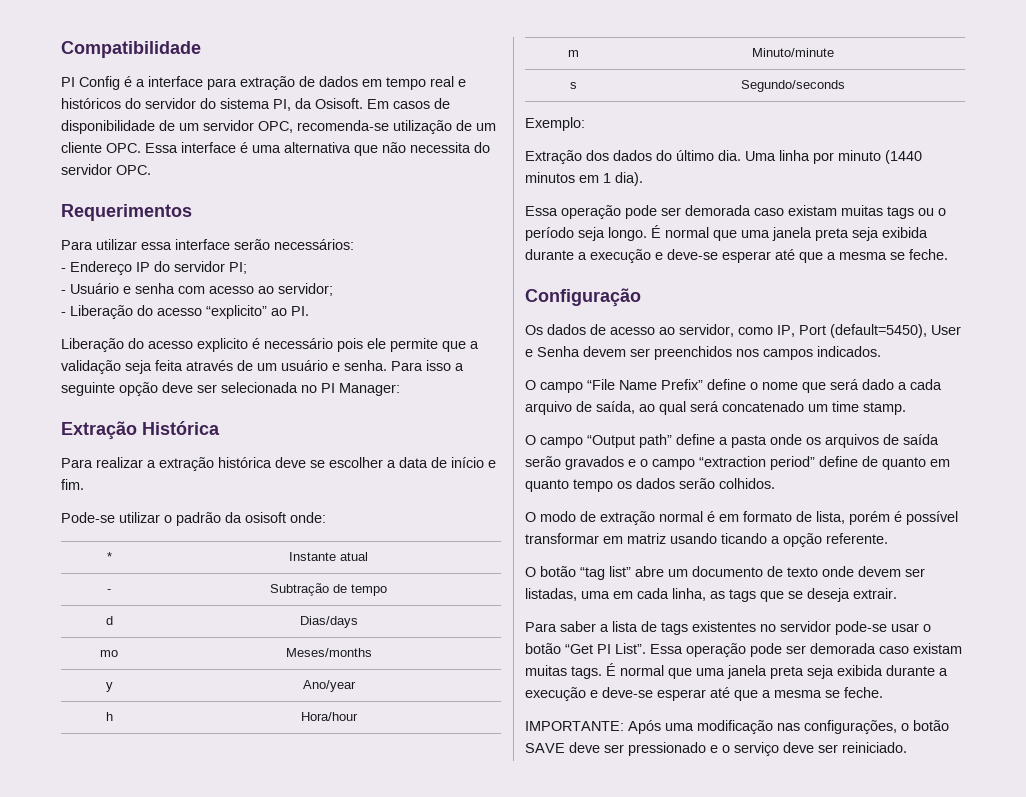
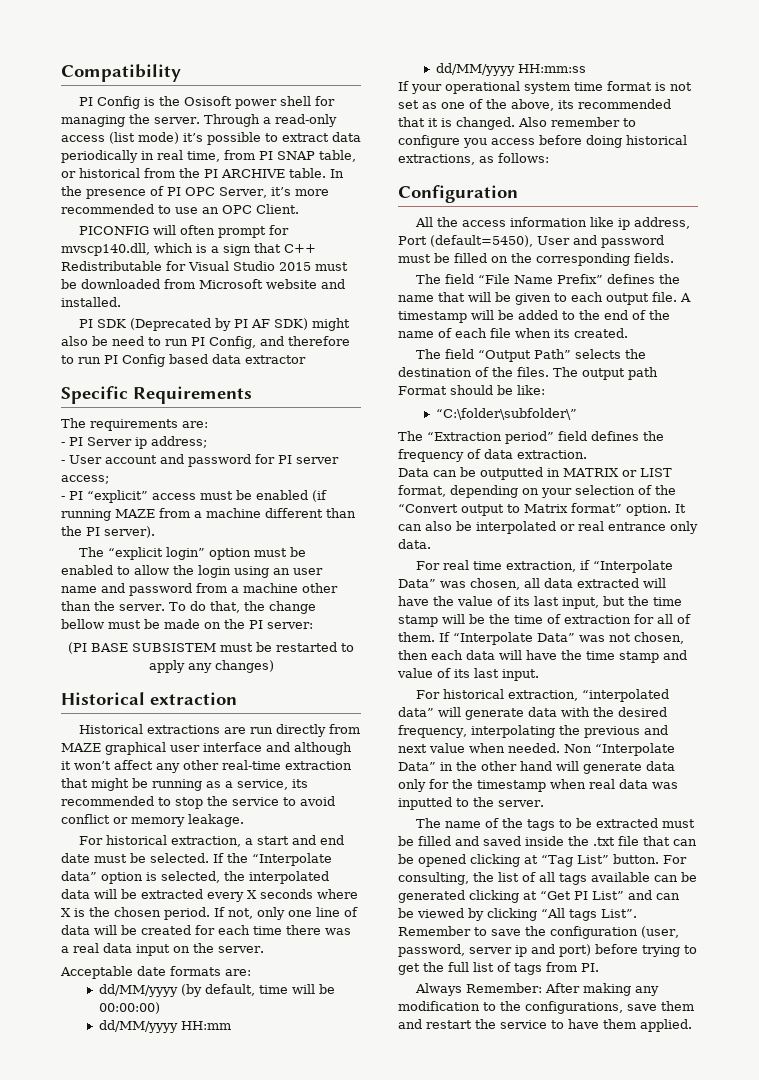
- Compatibilidade
- PI Config é a interface para extração de dados em tempo real e históricos do servidor do sistema PI, da Osisoft. Em casos de disponibilidade de um servidor OPC, recomenda-se utilização de um cliente OPC. Essa interface é uma alternativa que não necessita do servidor OPC.
- Requerimentos
- Para utilizar essa interface serão necessários:
- - Endereço IP do servidor PI;
- - Usuário e senha com acesso ao servidor;
- - Liberação do acesso “explicito” ao PI.
- Liberação do acesso explicito é necessário pois ele permite que a validação seja feita através de um usuário e senha. Para isso a seguinte opção deve ser selecionada no PI Manager:
- Extração Histórica
- Para realizar a extração histórica deve se escolher a data de início e fim.
- Pode-se utilizar o padrão da osisoft onde:
- * | Instante atual
- - | Subtração de tempo
- d | Dias/days
- mo | Meses/months
- y | Ano/year
- h | Hora/hour
- m | Minuto/minute
- s | Segundo/seconds
- Exemplo:
- Extração dos dados do último dia. Uma linha por minuto (1440 minutos em 1 dia).
- Essa operação pode ser demorada caso existam muitas tags ou o período seja longo. É normal que uma janela preta seja exibida durante a execução e deve-se esperar até que a mesma se feche.
- Configuração
- Os dados de acesso ao servidor, como IP, Port (default=5450), User e Senha devem ser preenchidos nos campos indicados.
- O campo “File Name Prefix” define o nome que será dado a cada arquivo de saída, ao qual será concatenado um time stamp.
- O campo “Output path” define a pasta onde os arquivos de saída serão gravados e o campo “extraction period” define de quanto em quanto tempo os dados serão colhidos.
- O modo de extração normal é em formato de lista, porém é possível transformar em matriz usando ticando a opção referente.
- O botão “tag list” abre um documento de texto onde devem ser listadas, uma em cada linha, as tags que se deseja extrair.
- Para saber a lista de tags existentes no servidor pode-se usar o botão “Get PI List”. Essa operação pode ser demorada caso existam muitas tags. É normal que uma janela preta seja exibida durante a execução e deve-se esperar até que a mesma se feche.
- IMPORTANTE: Após uma modificação nas configurações, o botão SAVE deve ser pressionado e o serviço deve ser reiniciado.
+ Compatibility
+ PI Config is the Osisoft power shell for managing the server. Through a read-only access (list mode) it’s possible to extract data periodically in real time, from PI SNAP table, or historical from the PI ARCHIVE table. In the presence of PI OPC Server, it’s more recommended to use an OPC Client.
+ PICONFIG will often prompt for mvscp140.dll, which is a sign that C++ Redistributable for Visual Studio 2015 must be downloaded from Microsoft website and installed.
+ PI SDK (Deprecated by PI AF SDK) might also be need to run PI Config, and therefore to run PI Config based data extractor
+ Specific Requirements
+ The requirements are:
+ - PI Server ip address;
+ - User account and password for PI server access;
+ - PI “explicit” access must be enabled (if running MAZE from a machine different than the PI server).
+ The “explicit login” option must be enabled to allow the login using an user name and password from a machine other than the server. To do that, the change bellow must be made on the PI server:
+ (PI BASE SUBSISTEM must be restarted to apply any changes)
+ Historical extraction
+ Historical extractions are run directly from MAZE graphical user interface and although it won’t affect any other real-time extraction that might be running as a service, its recommended to stop the service to avoid conflict or memory leakage.
+ For historical extraction, a start and end date must be selected. If the “Interpolate data” option is selected, the interpolated data will be extracted every X seconds where X is the chosen period. If not, only one line of data will be created for each time there was a real data input on the server.
+ Acceptable date formats are:
+ dd/MM/yyyy (by default, time will be 00:00:00)
+ dd/MM/yyyy HH:mm
+ dd/MM/yyyy HH:mm:ss
+ If your operational system time format is not set as one of the above, its recommended that it is changed. Also remember to configure you access before doing historical extractions, as follows:
+ Configuration
+ All the access information like ip address, Port (default=5450), User and password must be filled on the corresponding fields.
+ The field “File Name Prefix” defines the name that will be given to each output file. A timestamp will be added to the end of the name of each file when its created.
+ The field “Output Path” selects the destination of the files. The output path Format should be like:
+ “C:\folder\subfolder\”
+ The “Extraction period” field defines the frequency of data extraction.
+ Data can be outputted in MATRIX or LIST format, depending on your selection of the “Convert output to Matrix format” option. It can also be interpolated or real entrance only data.
+ For real time extraction, if “Interpolate Data” was chosen, all data extracted will have the value of its last input, but the time stamp will be the time of extraction for all of them. If “Interpolate Data” was not chosen, then each data will have the time stamp and value of its last input.
+ For historical extraction, “interpolated data” will generate data with the desired frequency, interpolating the previous and next value when needed. Non “Interpolate Data” in the other hand will generate data only for the timestamp when real data was inputted to the server.
+ The name of the tags to be extracted must be filled and saved inside the .txt file that can be opened clicking at “Tag List” button. For consulting, the list of all tags available can be generated clicking at “Get PI List” and can be viewed by clicking “All tags List”. Remember to save the configuration (user, password, server ip and port) before trying to get the full list of tags from PI.
+ Always Remember: After making any modification to the configurations, save them and restart the service to have them applied.

